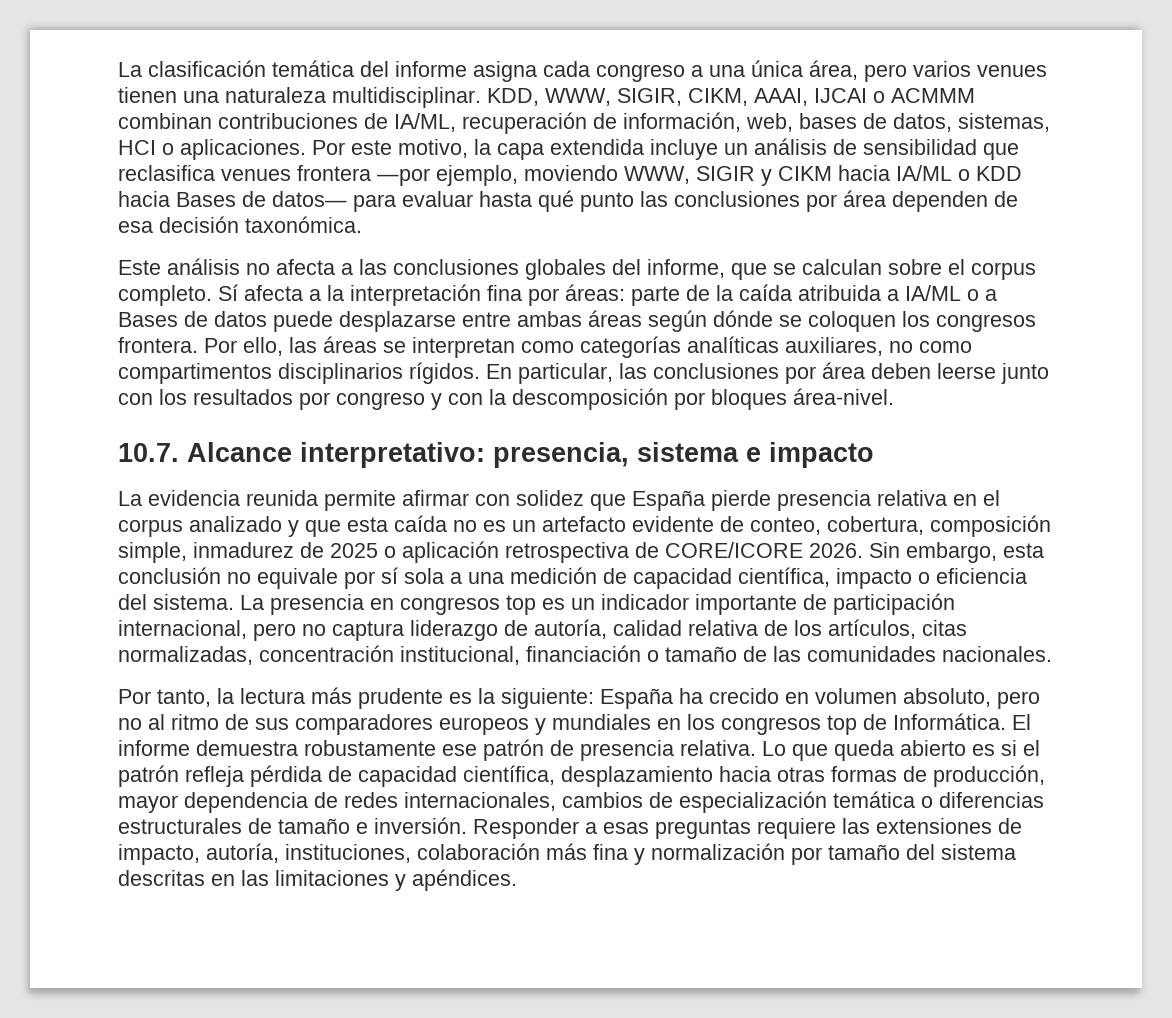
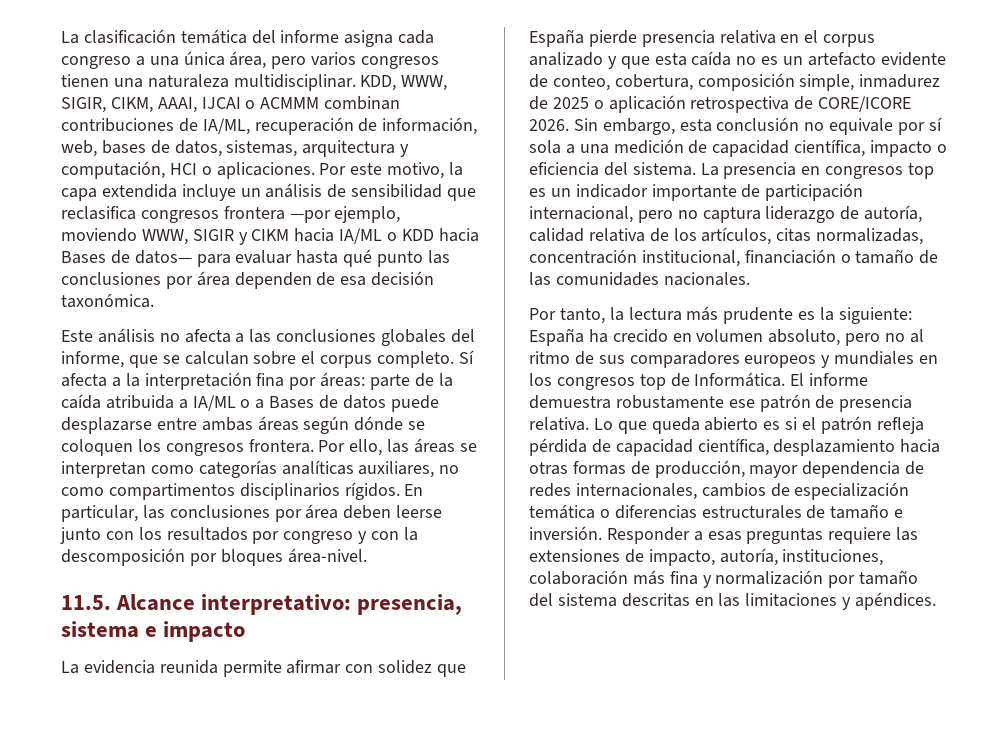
- La clasificación temática del informe asigna cada congreso a una única área, pero varios venues tienen una naturaleza multidisciplinar.
+ La clasificación temática del informe asigna cada congreso a una única área, pero varios congresos tienen una naturaleza multidisciplinar.
- KDD, WWW, SIGIR, CIKM, AAAI, IJCAI o ACMMM combinan contribuciones de IA/ML, recuperación de información, web, bases de datos, sistemas, HCI o aplicaciones.
+ KDD, WWW, SIGIR, CIKM, AAAI, IJCAI o ACMMM combinan contribuciones de IA/ML, recuperación de información, web, bases de datos, sistemas, arquitectura y computación, HCI o aplicaciones.
- Por este motivo, la capa extendida incluye un análisis de sensibilidad que reclasifica venues frontera —por ejemplo, moviendo WWW, SIGIR y CIKM hacia IA/ML o KDD hacia Bases de datos— para evaluar hasta qué punto las conclusiones por área dependen de esa decisión taxonómica.
+ Por este motivo, la capa extendida incluye un análisis de sensibilidad que reclasifica congresos frontera —por ejemplo, moviendo WWW, SIGIR y CIKM hacia IA/ML o KDD hacia Bases de datos— para evaluar hasta qué punto las conclusiones por área dependen de esa decisión taxonómica.
- 10.7. Alcance interpretativo: presencia, sistema e impacto
+ 11.5. Alcance interpretativo: presencia, sistema e impacto

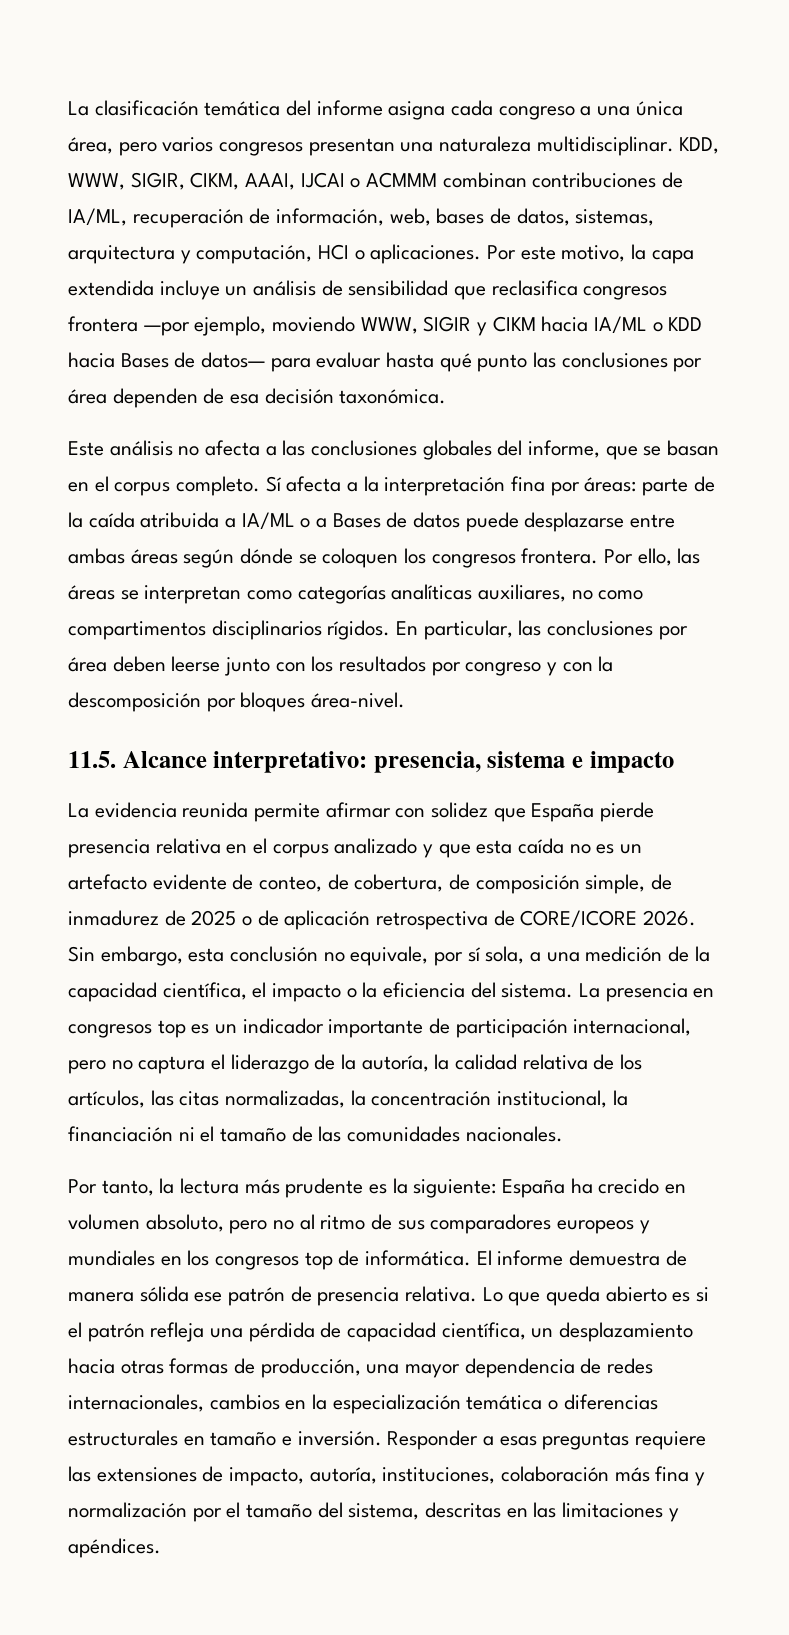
- La clasificación temática del informe asigna cada congreso a una única área, pero varios congresos tienen una naturaleza multidisciplinar.
+ La clasificación temática del informe asigna cada congreso a una única área, pero varios congresos presentan una naturaleza multidisciplinar.
- Este análisis no afecta a las conclusiones globales del informe, que se calculan sobre el corpus completo.
+ Este análisis no afecta a las conclusiones globales del informe, que se basan en el corpus completo.
- La evidencia reunida permite afirmar con solidez que España pierde presencia relativa en el corpus analizado y que esta caída no es un artefacto evidente de conteo, cobertura, composición simple, inmadurez de 2025 o aplicación retrospectiva de CORE/ICORE 2026.
+ La evidencia reunida permite afirmar con solidez que España pierde presencia relativa en el corpus analizado y que esta caída no es un artefacto evidente de conteo, de cobertura, de composición simple, de inmadurez de 2025 o de aplicación retrospectiva de CORE/ICORE 2026.
- Sin embargo, esta conclusión no equivale por sí sola a una medición de capacidad científica, impacto o eficiencia del sistema.
+ Sin embargo, esta conclusión no equivale, por sí sola, a una medición de la capacidad científica, el impacto o la eficiencia del sistema.
- La presencia en congresos top es un indicador importante de participación internacional, pero no captura liderazgo de autoría, calidad relativa de los artículos, citas normalizadas, concentración institucional, financiación o tamaño de las comunidades nacionales.
+ La presencia en congresos top es un indicador importante de participación internacional, pero no captura el liderazgo de la autoría, la calidad relativa de los artículos, las citas normalizadas, la concentración institucional, la financiación ni el tamaño de las comunidades nacionales.
- Por tanto, la lectura más prudente es la siguiente: España ha crecido en volumen absoluto, pero no al ritmo de sus comparadores europeos y mundiales en los congresos top de Informática.
+ Por tanto, la lectura más prudente es la siguiente: España ha crecido en volumen absoluto, pero no al ritmo de sus comparadores europeos y mundiales en los congresos top de informática.
- El informe demuestra robustamente ese patrón de presencia relativa.
+ El informe demuestra de manera sólida ese patrón de presencia relativa.
- Lo que queda abierto es si el patrón refleja pérdida de capacidad científica, desplazamiento hacia otras formas de producción, mayor dependencia de redes internacionales, cambios de especialización temática o diferencias estructurales de tamaño e inversión.
+ Lo que queda abierto es si el patrón refleja una pérdida de capacidad científica, un desplazamiento hacia otras formas de producción, una mayor dependencia de redes internacionales, cambios en la especialización temática o diferencias estructurales en tamaño e inversión.
- Responder a esas preguntas requiere las extensiones de impacto, autoría, instituciones, colaboración más fina y normalización por tamaño del sistema descritas en las limitaciones y apéndices.
+ Responder a esas preguntas requiere las extensiones de impacto, autoría, instituciones, colaboración más fina y normalización por el tamaño del sistema, descritas en las limitaciones y apéndices.

